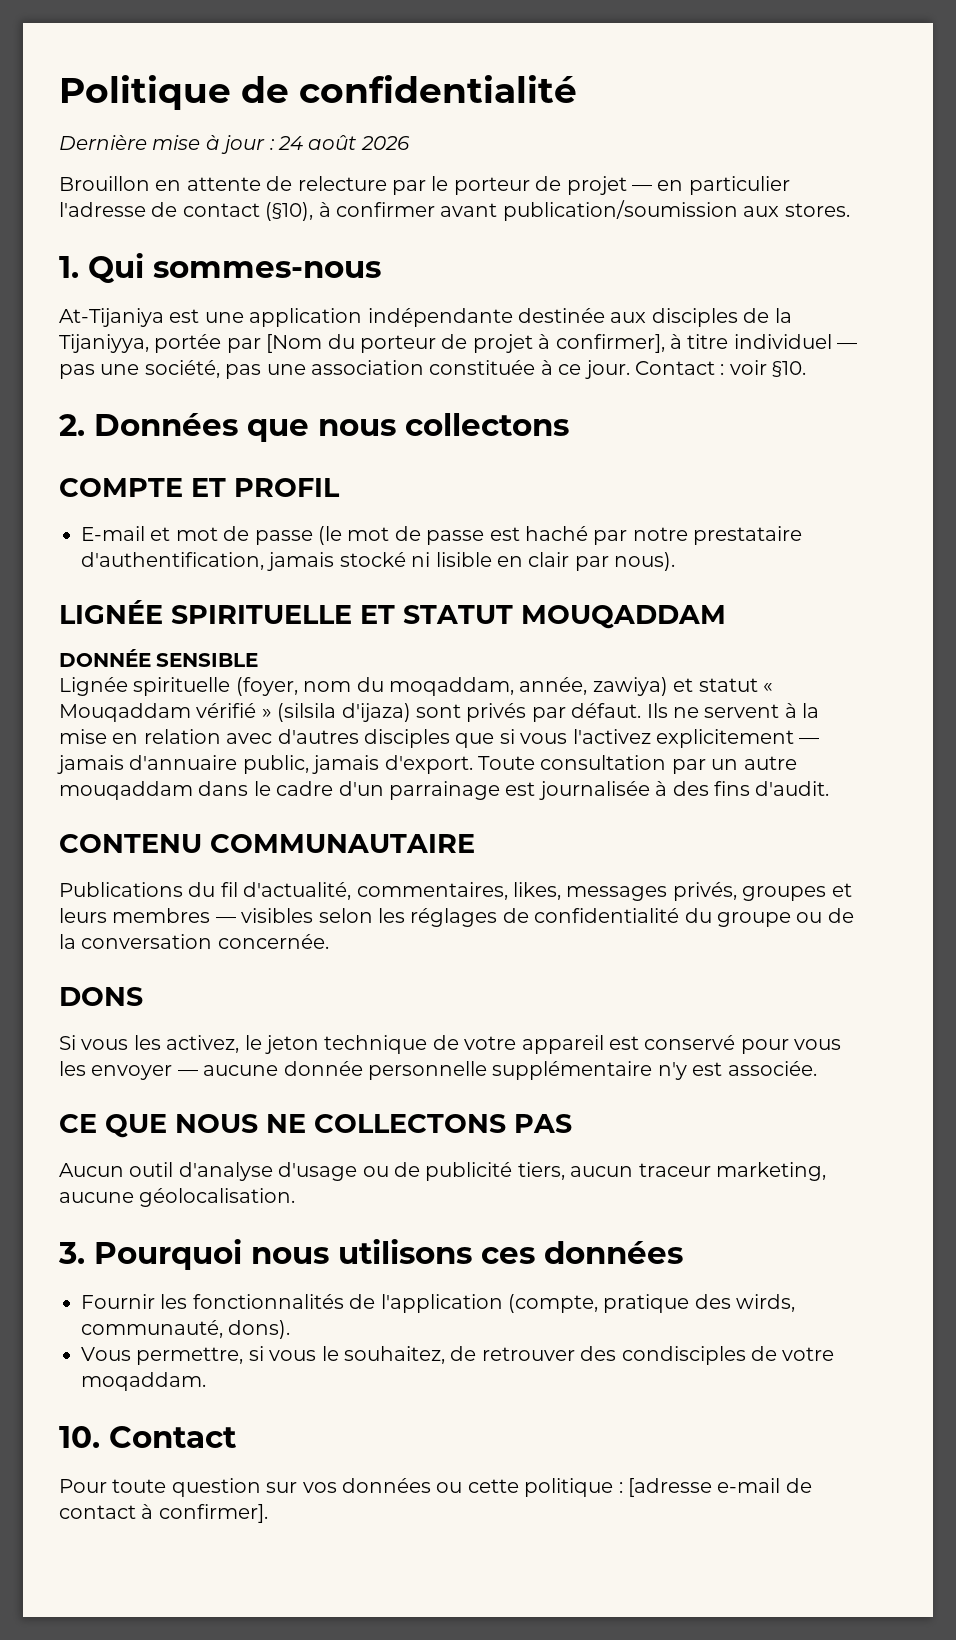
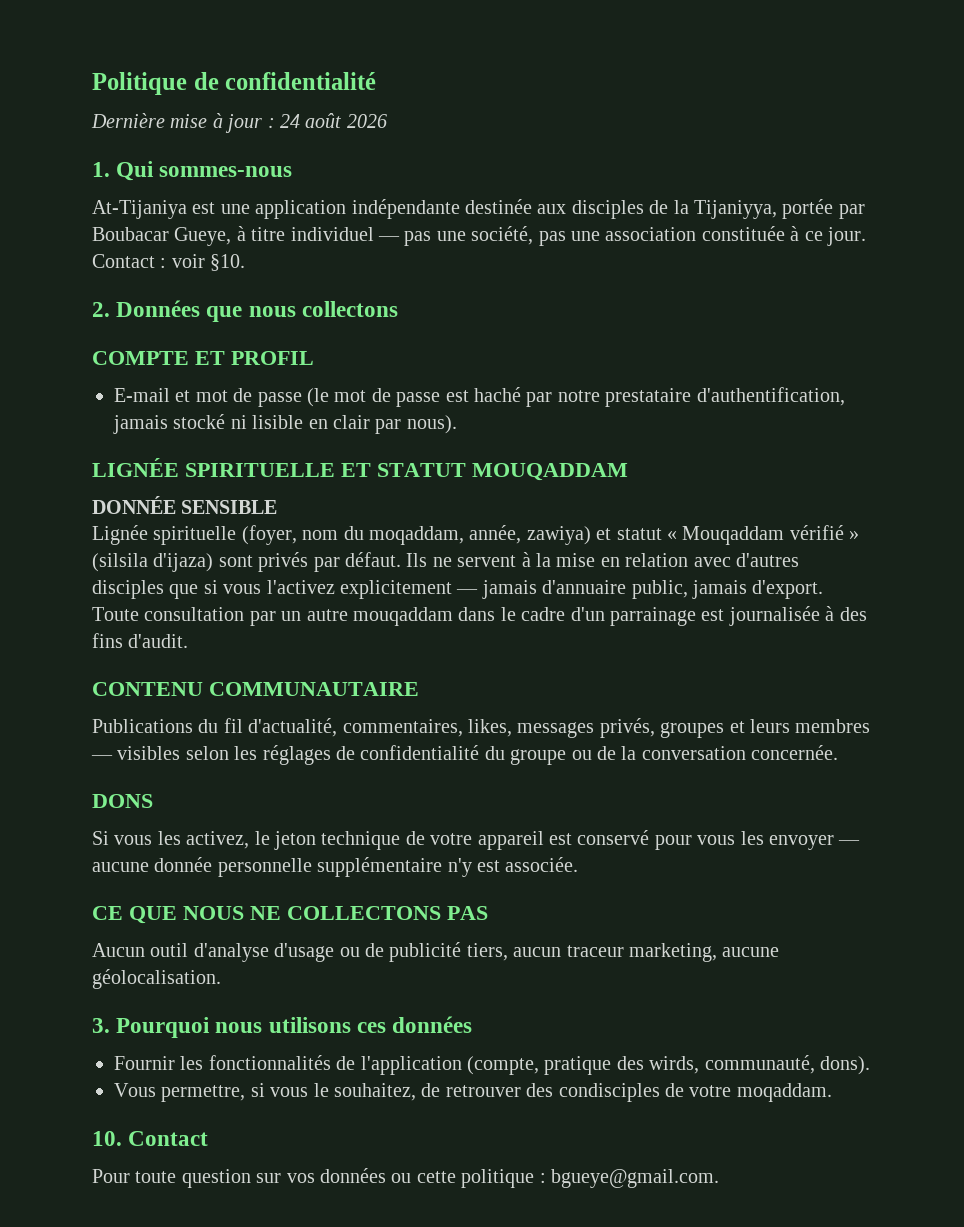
- Brouillon en attente de relecture par le porteur de projet — en particulier l'adresse de contact (§10), à confirmer avant publication/soumission aux stores.
- At-Tijaniya est une application indépendante destinée aux disciples de la Tijaniyya, portée par [Nom du porteur de projet à confirmer], à titre individuel — pas une société, pas une association constituée à ce jour.
+ At-Tijaniya est une application indépendante destinée aux disciples de la Tijaniyya, portée par Boubacar Gueye, à titre individuel — pas une société, pas une association constituée à ce jour.
- Pour toute question sur vos données ou cette politique : [adresse e-mail de contact à confirmer].
+ Pour toute question sur vos données ou cette politique : bgueye@gmail.com.

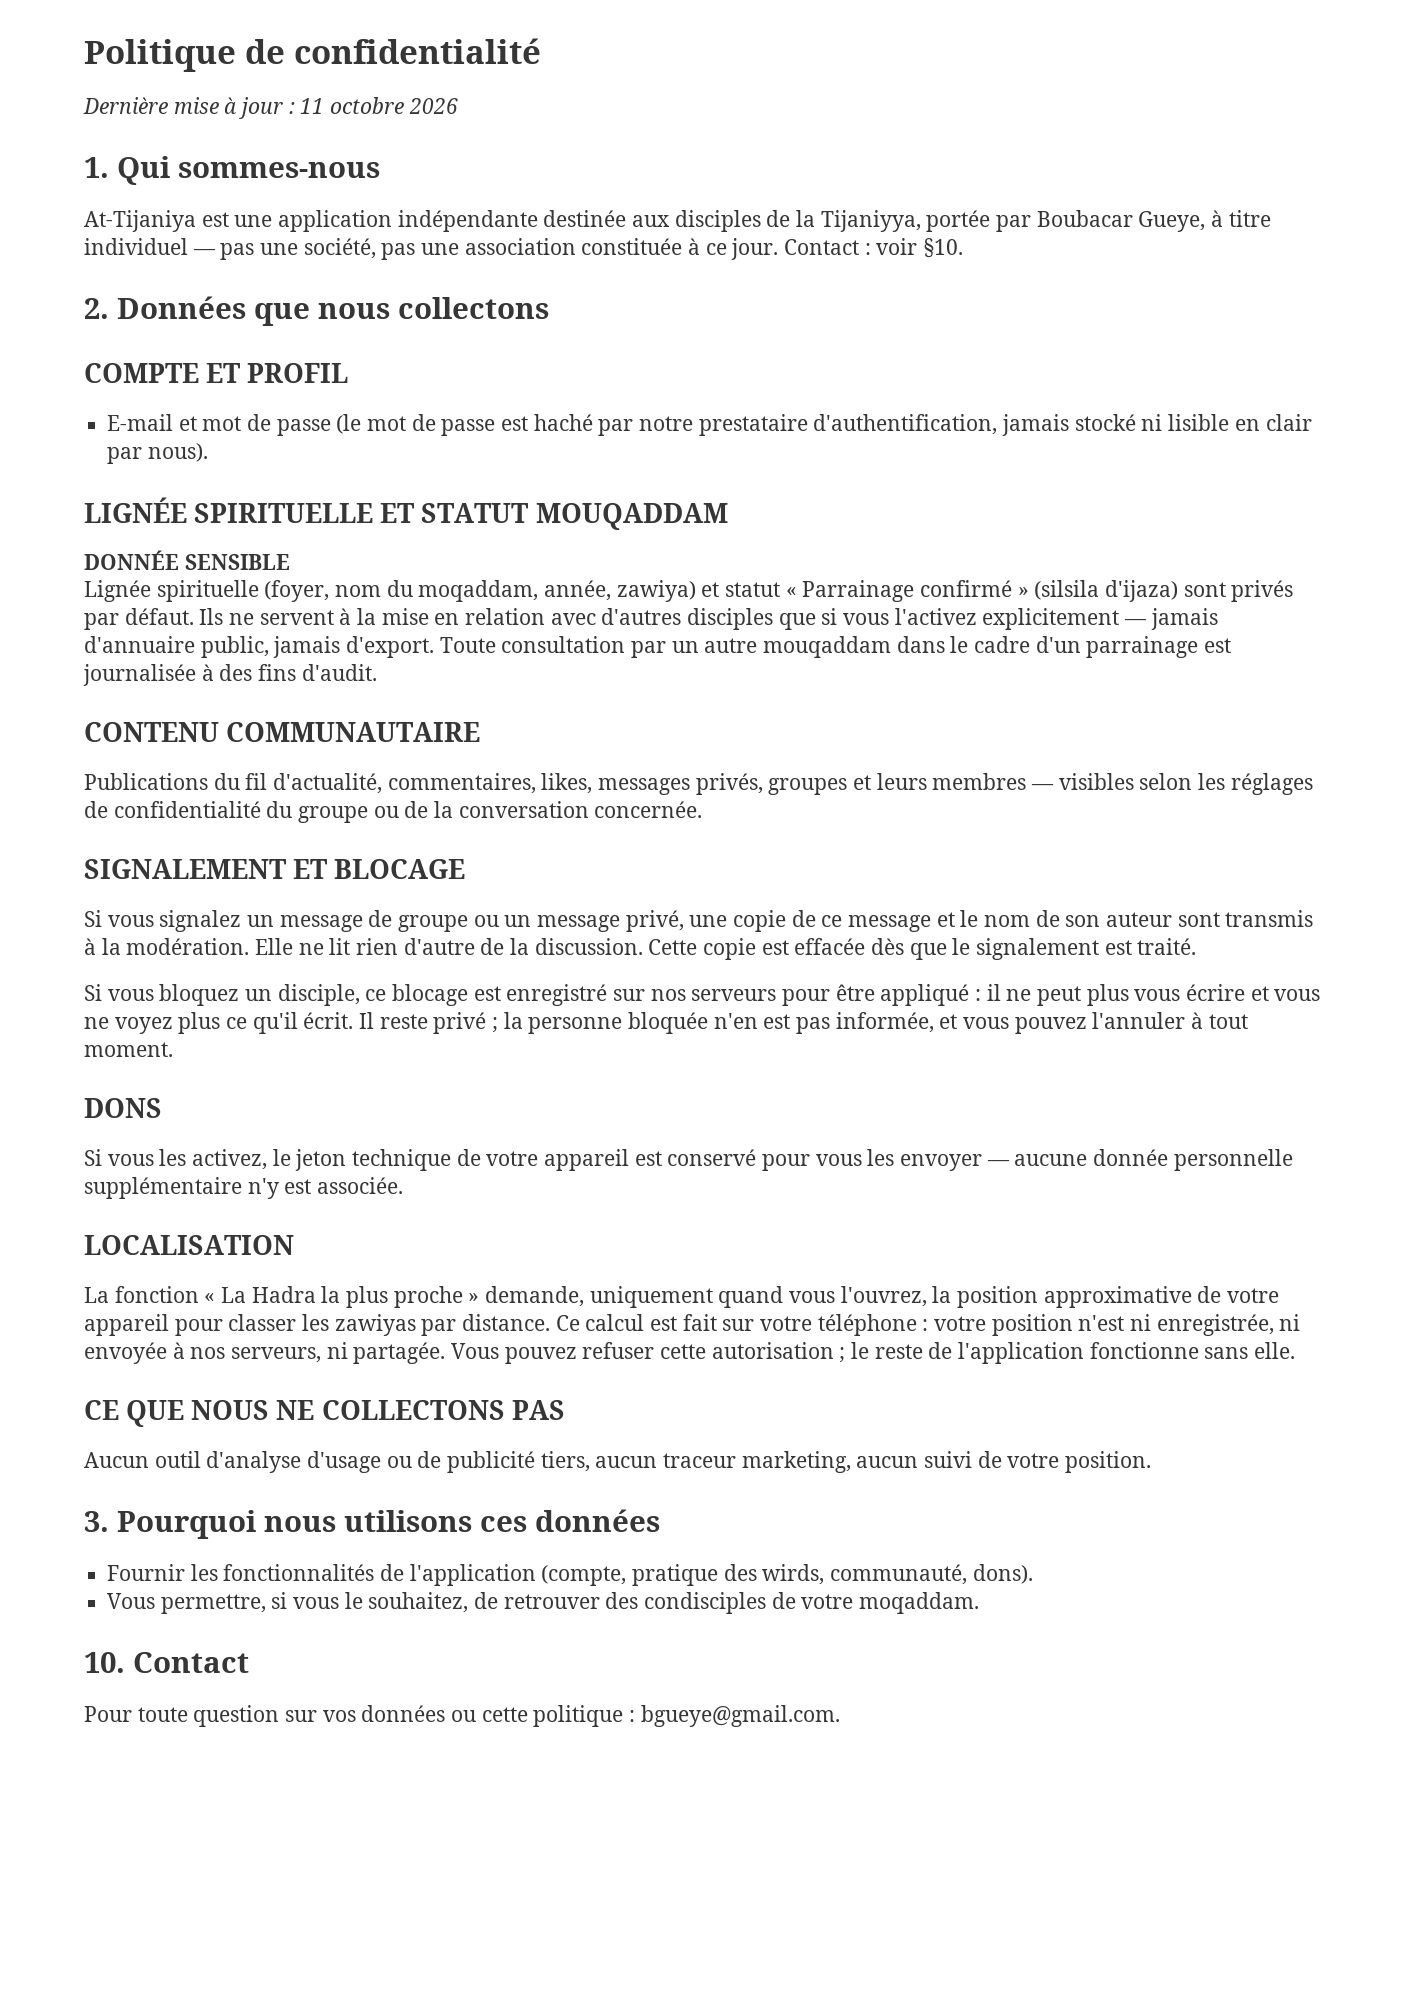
- Dernière mise à jour : 24 août 2026
+ Dernière mise à jour : 11 octobre 2026
- Lignée spirituelle (foyer, nom du moqaddam, année, zawiya) et statut « Mouqaddam vérifié » (silsila d'ijaza) sont privés par défaut.
+ Lignée spirituelle (foyer, nom du moqaddam, année, zawiya) et statut « Parrainage confirmé » (silsila d'ijaza) sont privés par défaut.
+ SIGNALEMENT ET BLOCAGE
+ Si vous signalez un message de groupe ou un message privé, une copie de ce message et le nom de son auteur sont transmis à la modération. Elle ne lit rien d'autre de la discussion. Cette copie est effacée dès que le signalement est traité.
+ Si vous bloquez un disciple, ce blocage est enregistré sur nos serveurs pour être appliqué : il ne peut plus vous écrire et vous ne voyez plus ce qu'il écrit. Il reste privé ; la personne bloquée n'en est pas informée, et vous pouvez l'annuler à tout moment.
+ LOCALISATION
+ La fonction « La Hadra la plus proche » demande, uniquement quand vous l'ouvrez, la position approximative de votre appareil pour classer les zawiyas par distance. Ce calcul est fait sur votre téléphone : votre position n'est ni enregistrée, ni envoyée à nos serveurs, ni partagée. Vous pouvez refuser cette autorisation ; le reste de l'application fonctionne sans elle.
- Aucun outil d'analyse d'usage ou de publicité tiers, aucun traceur marketing, aucune géolocalisation.
+ Aucun outil d'analyse d'usage ou de publicité tiers, aucun traceur marketing, aucun suivi de votre position.

